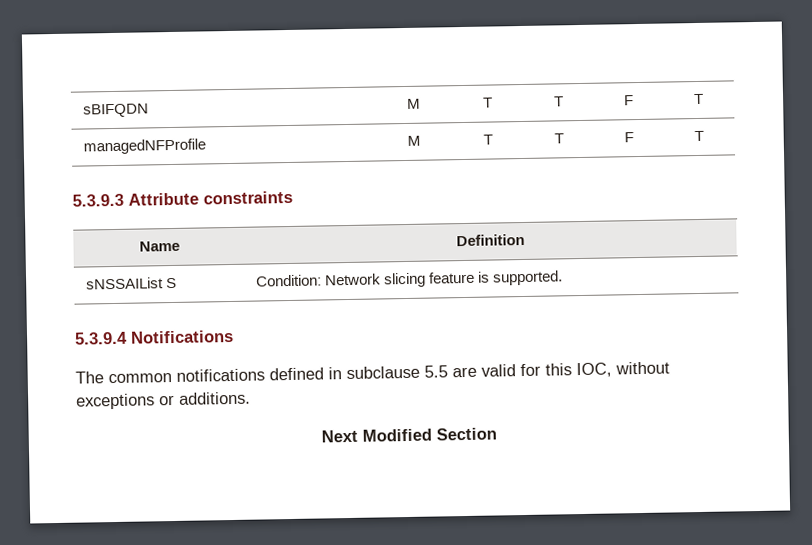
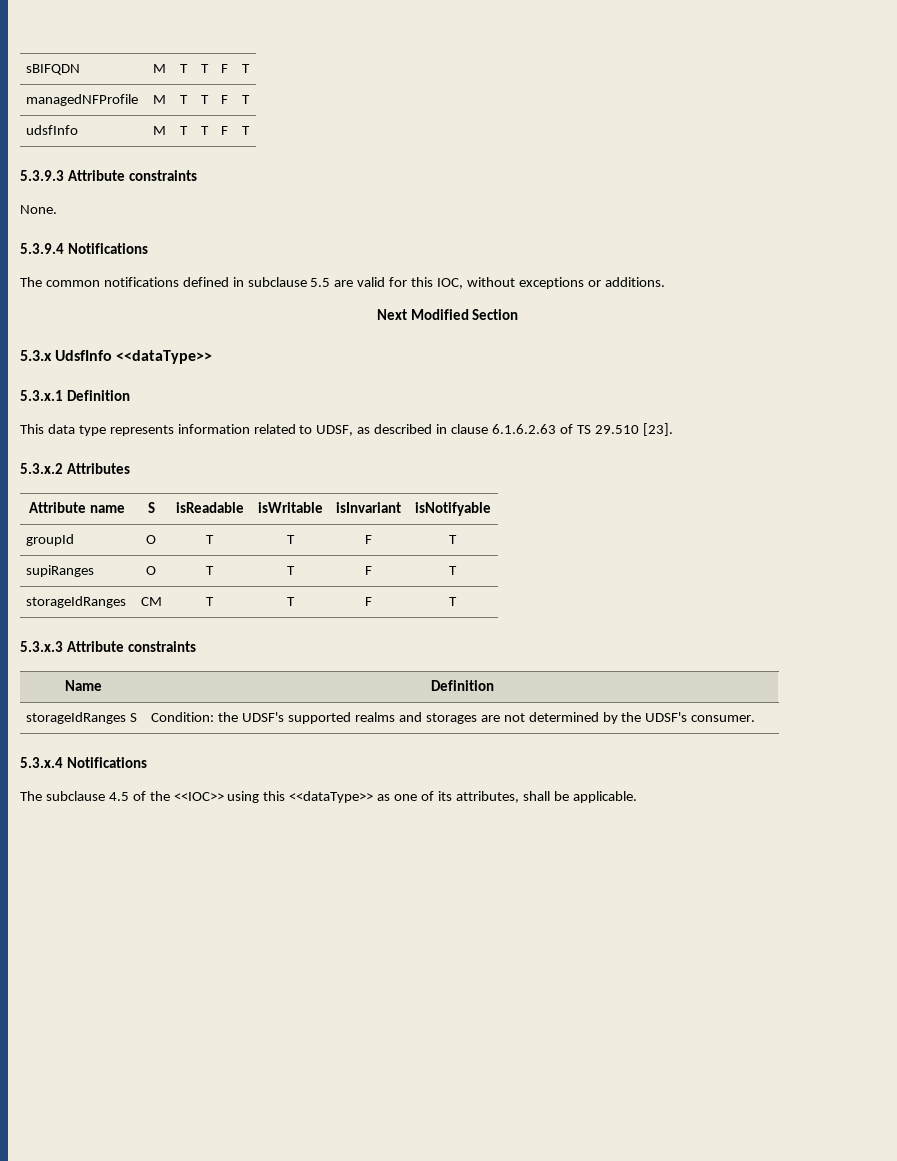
+ udsfInfo | M | T | T | F | T
  5.3.9.3 Attribute constraints
- Name | Definition
- sNSSAIList S | Condition: Network slicing feature is supported.
+ None.
+ 5.3.x UdsfInfo <<dataType>>
+ 5.3.x.1 Definition
+ This data type represents information related to UDSF, as described in clause 6.1.6.2.63 of TS 29.510 [23].
+ 5.3.x.2 Attributes
+ Attribute name | S | isReadable | isWritable | isInvariant | isNotifyable
+ groupId | O | T | T | F | T
+ supiRanges | O | T | T | F | T
+ storageIdRanges | CM | T | T | F | T
+ 5.3.x.3 Attribute constraints
+ Name | Definition
+ storageIdRanges S | Condition: the UDSF's supported realms and storages are not determined by the UDSF's consumer.
+ 5.3.x.4 Notifications
+ The subclause 4.5 of the <<IOC>> using this <<dataType>> as one of its attributes, shall be applicable.

